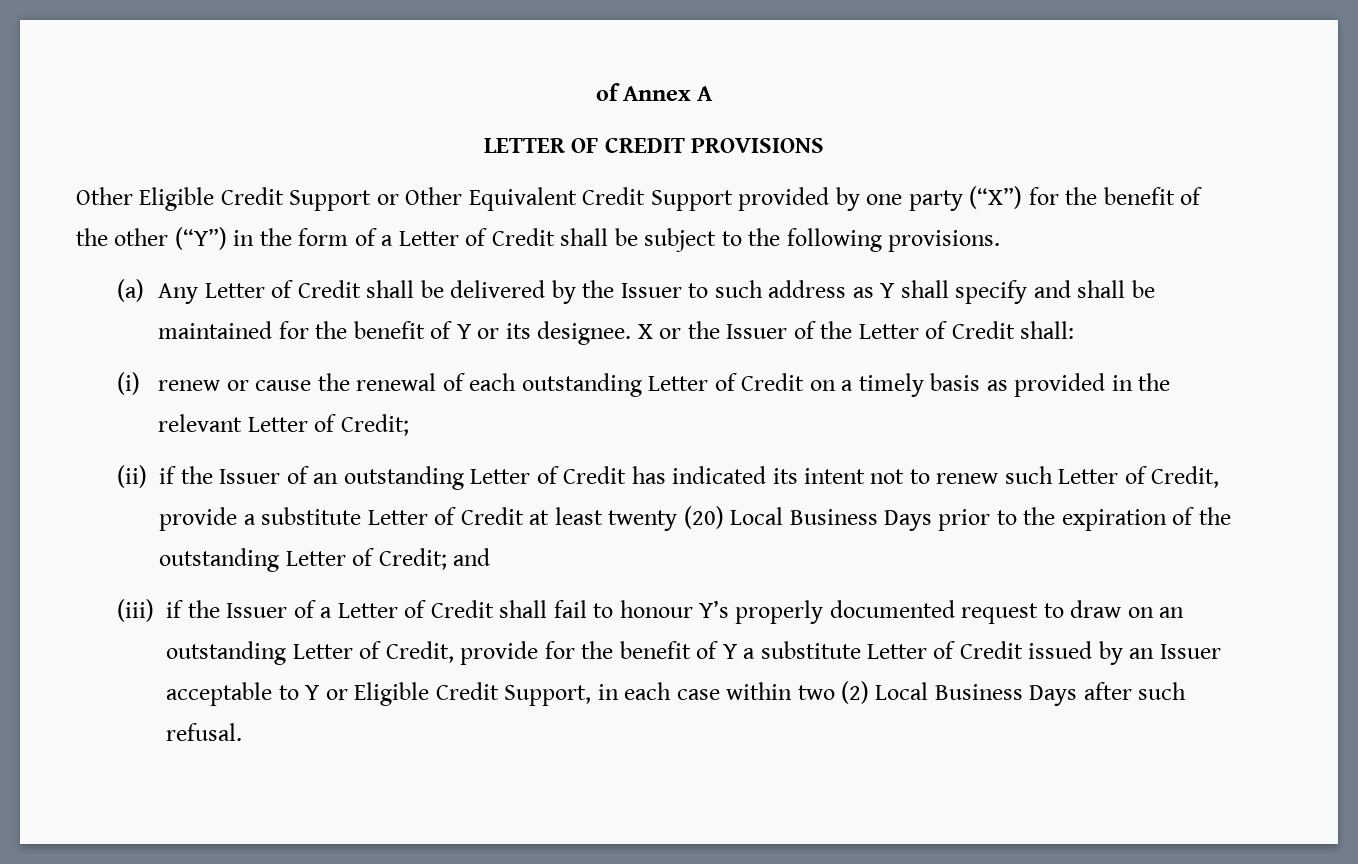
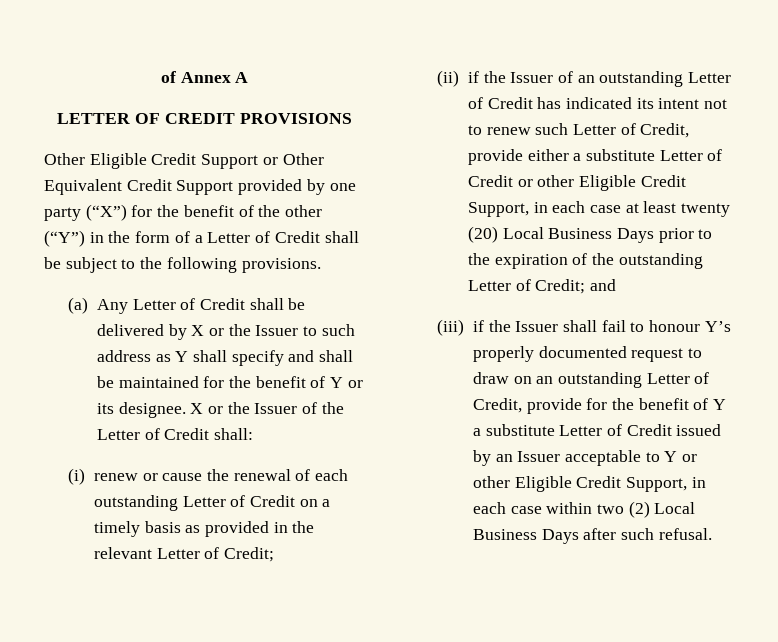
- (a) Any Letter of Credit shall be delivered by the Issuer to such address as Y shall specify and shall be maintained for the benefit of Y or its designee.
+ (a) Any Letter of Credit shall be delivered by X or the Issuer to such address as Y shall specify and shall be maintained for the benefit of Y or its designee.
- (ii) if the Issuer of an outstanding Letter of Credit has indicated its intent not to renew such Letter of Credit, provide a substitute Letter of Credit at least twenty (20) Local Business Days prior to the expiration of the outstanding Letter of Credit; and
+ (ii) if the Issuer of an outstanding Letter of Credit has indicated its intent not to renew such Letter of Credit, provide either a substitute Letter of Credit or other Eligible Credit Support, in each case at least twenty (20) Local Business Days prior to the expiration of the outstanding Letter of Credit; and
- (iii) if the Issuer of a Letter of Credit shall fail to honour Y’s properly documented request to draw on an outstanding Letter of Credit, provide for the benefit of Y a substitute Letter of Credit issued by an Issuer acceptable to Y or Eligible Credit Support, in each case within two (2) Local Business Days after such refusal.
+ (iii) if the Issuer shall fail to honour Y’s properly documented request to draw on an outstanding Letter of Credit, provide for the benefit of Y a substitute Letter of Credit issued by an Issuer acceptable to Y or other Eligible Credit Support, in each case within two (2) Local Business Days after such refusal.

